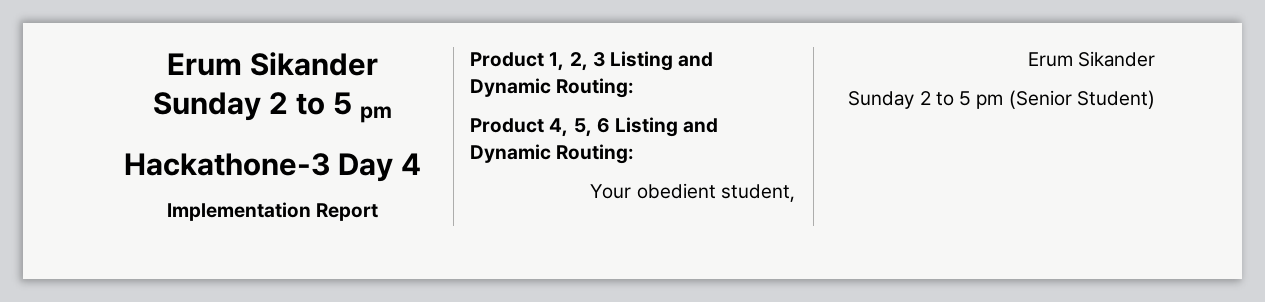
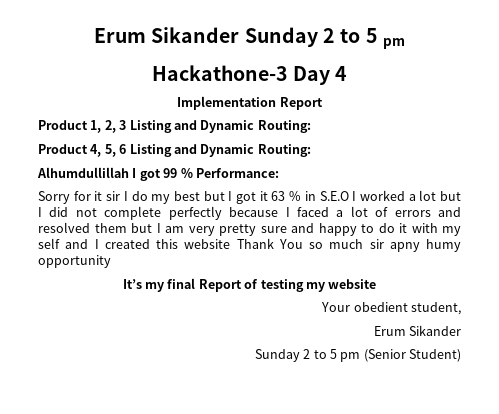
+ Alhumdullillah I got 99 % Performance:
+ Sorry for it sir I do my best but I got it 63 % in S.E.O I worked a lot but I did not complete perfectly because I faced a lot of errors and resolved them but I am very pretty sure and happy to do it with my self and I created this website Thank You so much sir apny humy opportunity
+ It’s my final Report of testing my website

